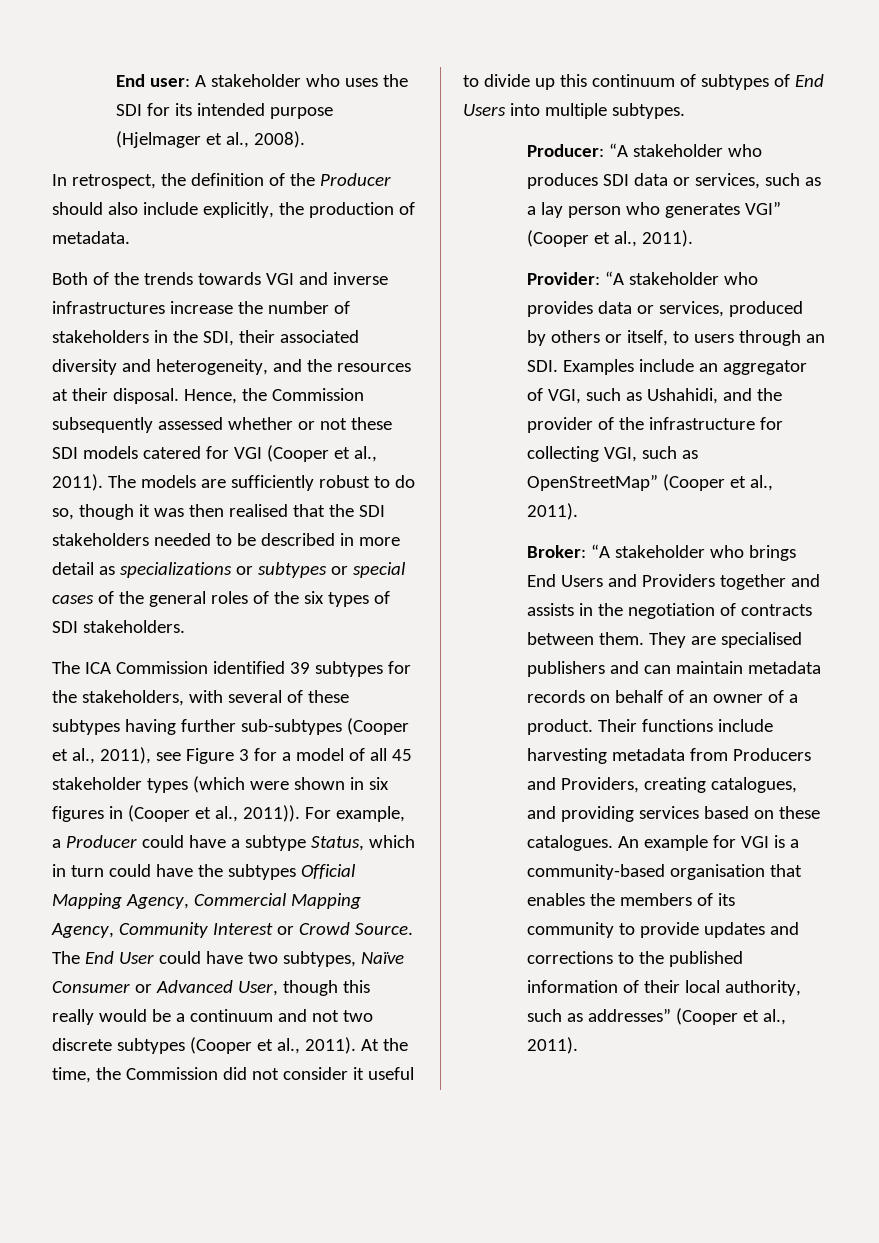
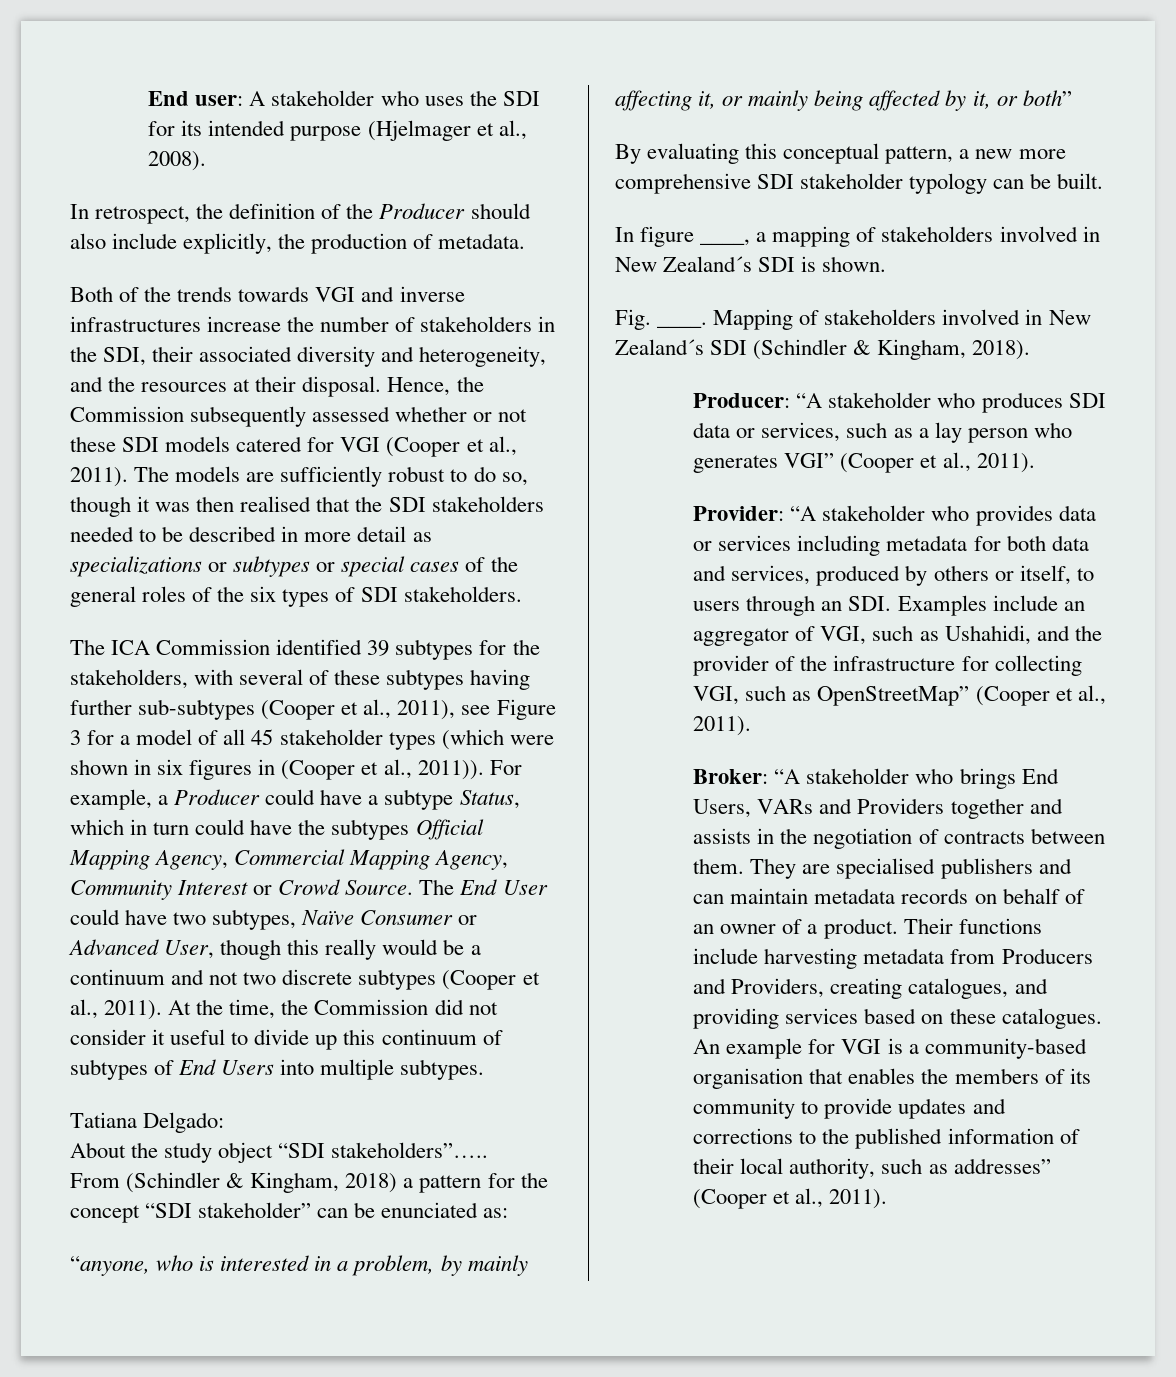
+ Tatiana Delgado:
+ About the study object “SDI stakeholders”…..
+ From (Schindler & Kingham, 2018) a pattern for the concept “SDI stakeholder” can be enunciated as:
+ “anyone, who is interested in a problem, by mainly affecting it, or mainly being affected by it, or both”
+ By evaluating this conceptual pattern, a new more comprehensive SDI stakeholder typology can be built.
+ In figure ____, a mapping of stakeholders involved in New Zealand´s SDI is shown.
+ Fig. ____. Mapping of stakeholders involved in New Zealand´s SDI (Schindler & Kingham, 2018).
- Provider: “A stakeholder who provides data or services, produced by others or itself, to users through an SDI. Examples include an aggregator of VGI, such as Ushahidi, and the provider of the infrastructure for collecting VGI, such as OpenStreetMap” (Cooper et al., 2011).
+ Provider: “A stakeholder who provides data or services including metadata for both data and services, produced by others or itself, to users through an SDI. Examples include an aggregator of VGI, such as Ushahidi, and the provider of the infrastructure for collecting VGI, such as OpenStreetMap” (Cooper et al., 2011).
- Broker: “A stakeholder who brings End Users and Providers together and assists in the negotiation of contracts between them.
+ Broker: “A stakeholder who brings End Users, VARs and Providers together and assists in the negotiation of contracts between them.

